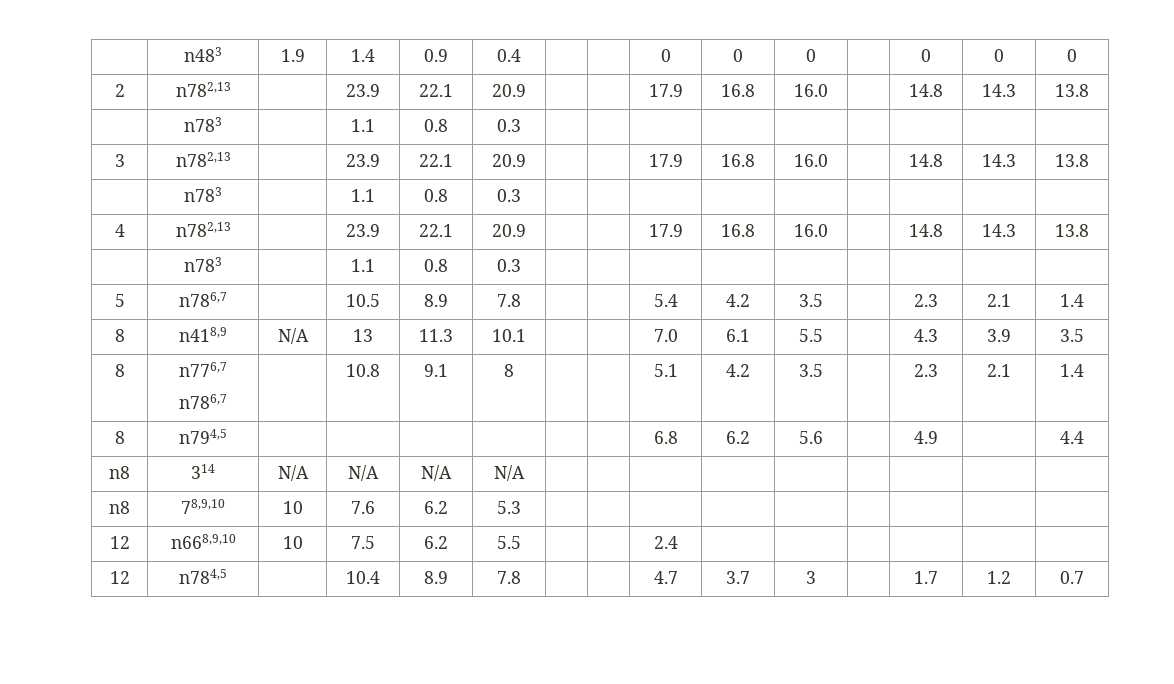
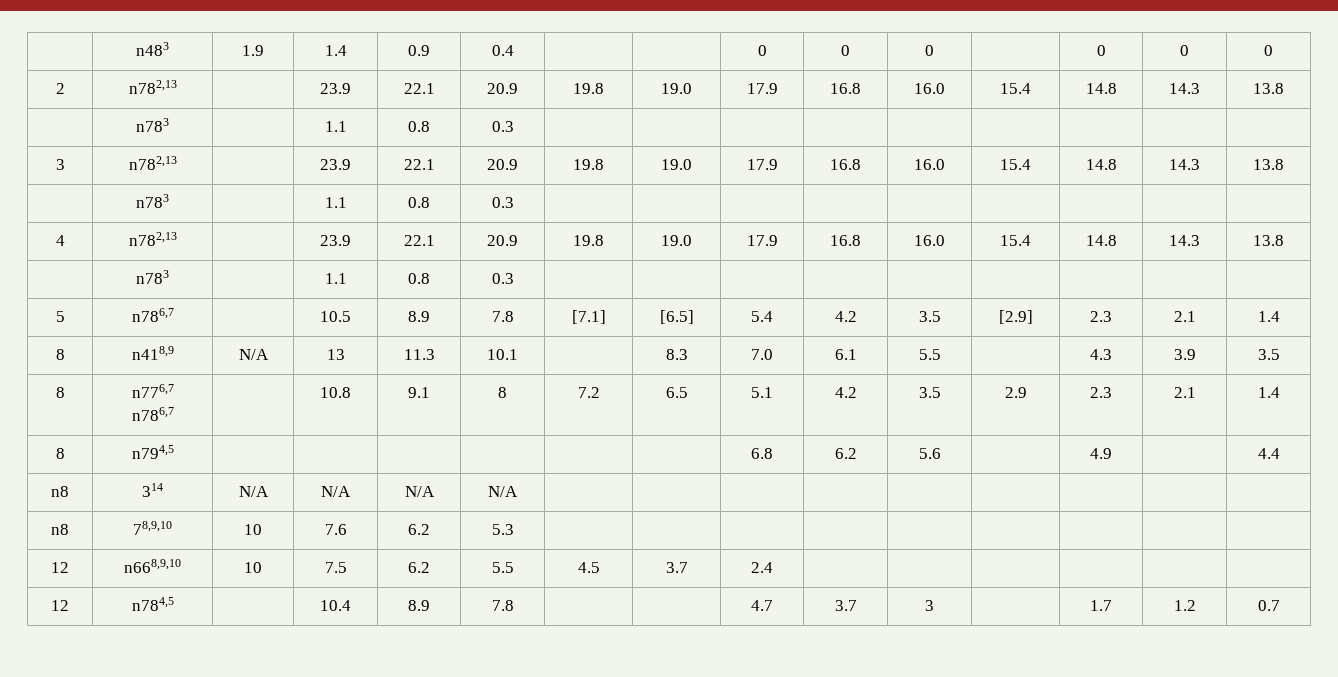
- 2 | n782,13 | | 23.9 | 22.1 | 20.9 | | | 17.9 | 16.8 | 16.0 | | 14.8 | 14.3 | 13.8
+ 2 | n782,13 | | 23.9 | 22.1 | 20.9 | 19.8 | 19.0 | 17.9 | 16.8 | 16.0 | 15.4 | 14.8 | 14.3 | 13.8
- 3 | n782,13 | | 23.9 | 22.1 | 20.9 | | | 17.9 | 16.8 | 16.0 | | 14.8 | 14.3 | 13.8
+ 3 | n782,13 | | 23.9 | 22.1 | 20.9 | 19.8 | 19.0 | 17.9 | 16.8 | 16.0 | 15.4 | 14.8 | 14.3 | 13.8
- 4 | n782,13 | | 23.9 | 22.1 | 20.9 | | | 17.9 | 16.8 | 16.0 | | 14.8 | 14.3 | 13.8
+ 4 | n782,13 | | 23.9 | 22.1 | 20.9 | 19.8 | 19.0 | 17.9 | 16.8 | 16.0 | 15.4 | 14.8 | 14.3 | 13.8
- 5 | n786,7 | | 10.5 | 8.9 | 7.8 | | | 5.4 | 4.2 | 3.5 | | 2.3 | 2.1 | 1.4
+ 5 | n786,7 | | 10.5 | 8.9 | 7.8 | [7.1] | [6.5] | 5.4 | 4.2 | 3.5 | [2.9] | 2.3 | 2.1 | 1.4
- 8 | n418,9 | N/A | 13 | 11.3 | 10.1 | | | 7.0 | 6.1 | 5.5 | | 4.3 | 3.9 | 3.5
+ 8 | n418,9 | N/A | 13 | 11.3 | 10.1 | | 8.3 | 7.0 | 6.1 | 5.5 | | 4.3 | 3.9 | 3.5
  8 | n776,7
- n786,7 | | 10.8 | 9.1 | 8 | | | 5.1 | 4.2 | 3.5 | | 2.3 | 2.1 | 1.4
+ n786,7 | | 10.8 | 9.1 | 8 | 7.2 | 6.5 | 5.1 | 4.2 | 3.5 | 2.9 | 2.3 | 2.1 | 1.4
- 12 | n668,9,10 | 10 | 7.5 | 6.2 | 5.5 | | | 2.4 | | | | | |
+ 12 | n668,9,10 | 10 | 7.5 | 6.2 | 5.5 | 4.5 | 3.7 | 2.4 | | | | | |

